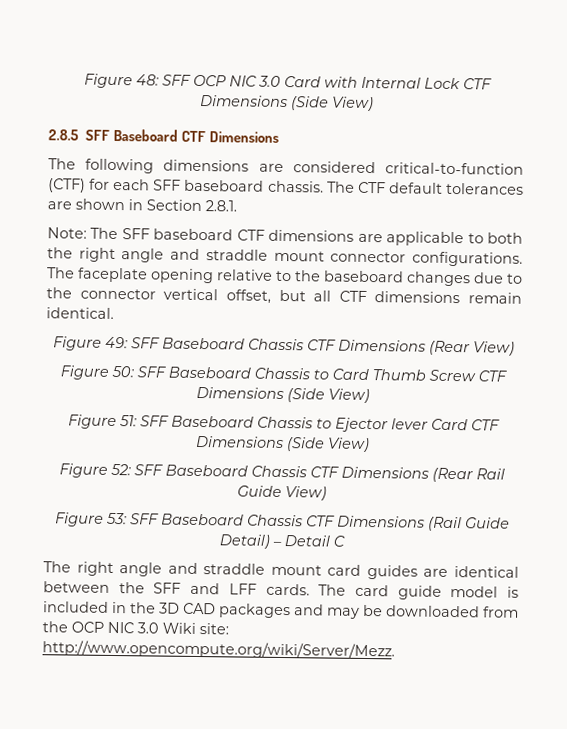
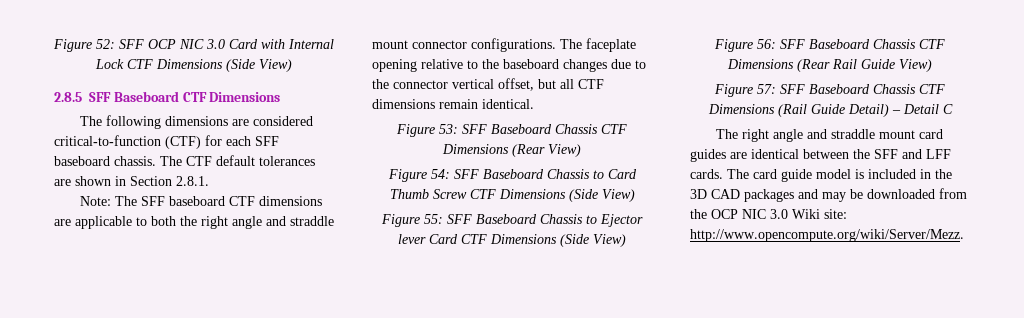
- Figure 48: SFF OCP NIC 3.0 Card with Internal Lock CTF Dimensions (Side View)
+ Figure 52: SFF OCP NIC 3.0 Card with Internal Lock CTF Dimensions (Side View)
- Figure 49: SFF Baseboard Chassis CTF Dimensions (Rear View)
+ Figure 53: SFF Baseboard Chassis CTF Dimensions (Rear View)
- Figure 50: SFF Baseboard Chassis to Card Thumb Screw CTF Dimensions (Side View)
+ Figure 54: SFF Baseboard Chassis to Card Thumb Screw CTF Dimensions (Side View)
- Figure 51: SFF Baseboard Chassis to Ejector lever Card CTF Dimensions (Side View)
+ Figure 55: SFF Baseboard Chassis to Ejector lever Card CTF Dimensions (Side View)
- Figure 52: SFF Baseboard Chassis CTF Dimensions (Rear Rail Guide View)
+ Figure 56: SFF Baseboard Chassis CTF Dimensions (Rear Rail Guide View)
- Figure 53: SFF Baseboard Chassis CTF Dimensions (Rail Guide Detail) – Detail C
+ Figure 57: SFF Baseboard Chassis CTF Dimensions (Rail Guide Detail) – Detail C

